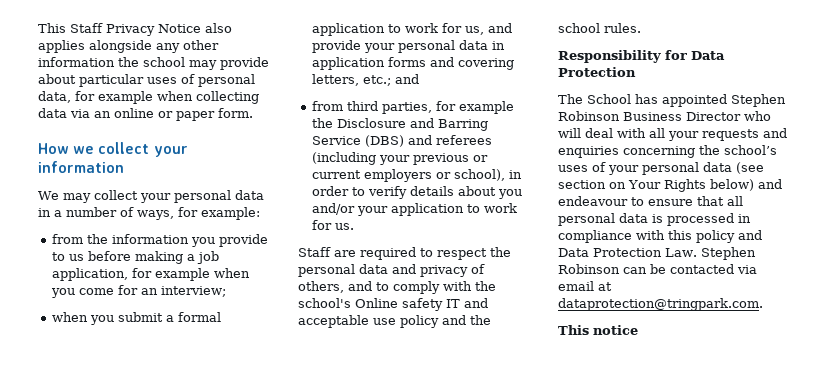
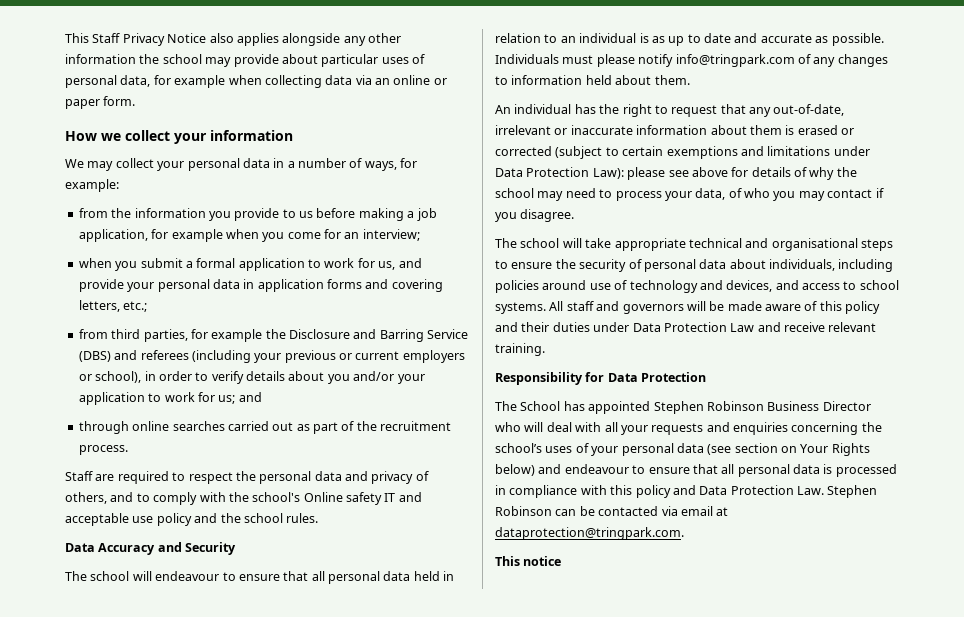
- when you submit a formal application to work for us, and provide your personal data in application forms and covering letters, etc.; and
+ when you submit a formal application to work for us, and provide your personal data in application forms and covering letters, etc.;
- from third parties, for example the Disclosure and Barring Service (DBS) and referees (including your previous or current employers or school), in order to verify details about you and/or your application to work for us.
+ from third parties, for example the Disclosure and Barring Service (DBS) and referees (including your previous or current employers or school), in order to verify details about you and/or your application to work for us; and
+ through online searches carried out as part of the recruitment process.
+ Data Accuracy and Security
+ The school will endeavour to ensure that all personal data held in relation to an individual is as up to date and accurate as possible. Individuals must please notify info@tringpark.com of any changes to information held about them.
+ An individual has the right to request that any out-of-date, irrelevant or inaccurate information about them is erased or corrected (subject to certain exemptions and limitations under Data Protection Law): please see above for details of why the school may need to process your data, of who you may contact if you disagree.
+ The school will take appropriate technical and organisational steps to ensure the security of personal data about individuals, including policies around use of technology and devices, and access to school systems. All staff and governors will be made aware of this policy and their duties under Data Protection Law and receive relevant training.

